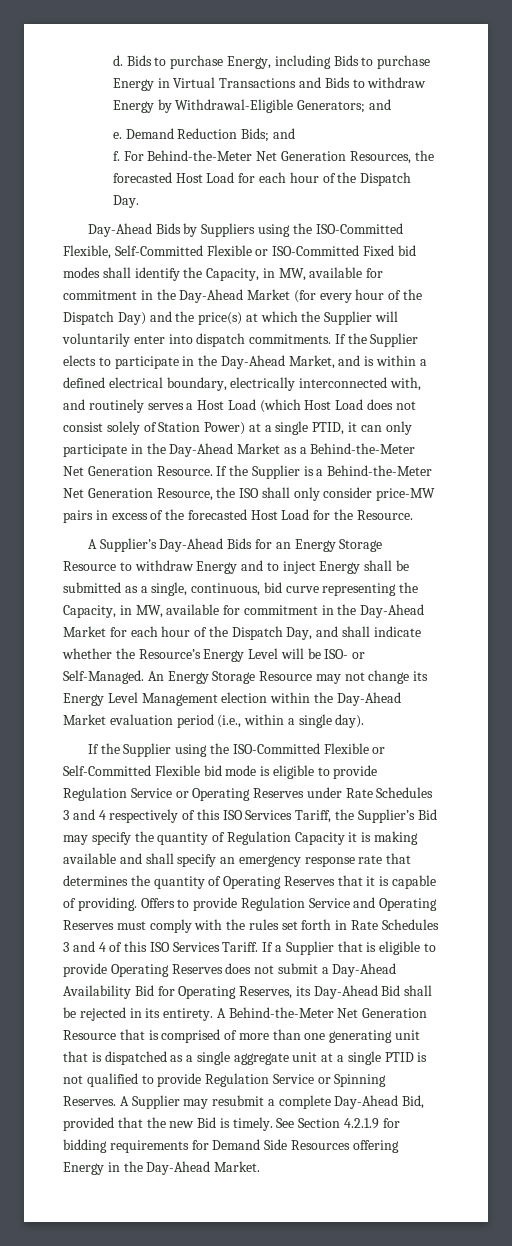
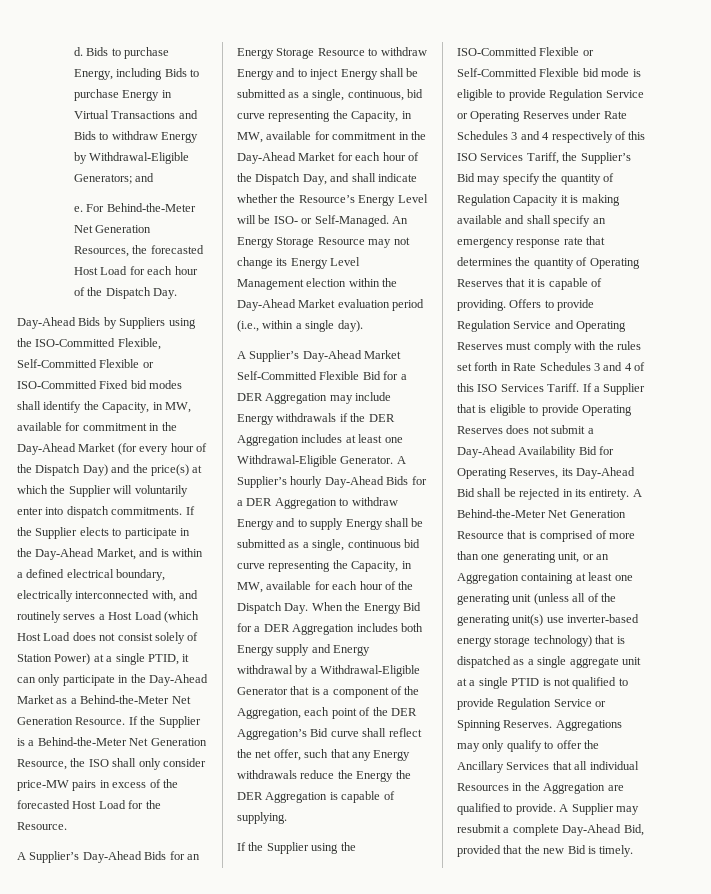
- Demand Reduction Bids; and
- f.
+ A Supplier’s Day-Ahead Market Self-Committed Flexible Bid for a DER Aggregation may include Energy withdrawals if the DER Aggregation includes at least one Withdrawal-Eligible Generator. A Supplier’s hourly Day-Ahead Bids for a DER Aggregation to withdraw Energy and to supply Energy shall be submitted as a single, continuous bid curve representing the Capacity, in MW, available for each hour of the Dispatch Day. When the Energy Bid for a DER Aggregation includes both Energy supply and Energy withdrawal by a Withdrawal-Eligible Generator that is a component of the Aggregation, each point of the DER Aggregation’s Bid curve shall reflect the net offer, such that any Energy withdrawals reduce the Energy the DER Aggregation is capable of supplying.
- A Behind-the-Meter Net Generation Resource that is comprised of more than one generating unit that is dispatched as a single aggregate unit at a single PTID is not qualified to provide Regulation Service or Spinning Reserves.
+ A Behind-the-Meter Net Generation Resource that is comprised of more than one generating unit, or an Aggregation containing at least one generating unit (unless all of the generating unit(s) use inverter-based energy storage technology) that is dispatched as a single aggregate unit at a single PTID is not qualified to provide Regulation Service or Spinning Reserves.
+ Aggregations may only qualify to offer the Ancillary Services that all individual Resources in the Aggregation are qualified to provide.
- See Section 4.2.1.9 for bidding requirements for Demand Side Resources offering Energy in the Day-Ahead Market.

